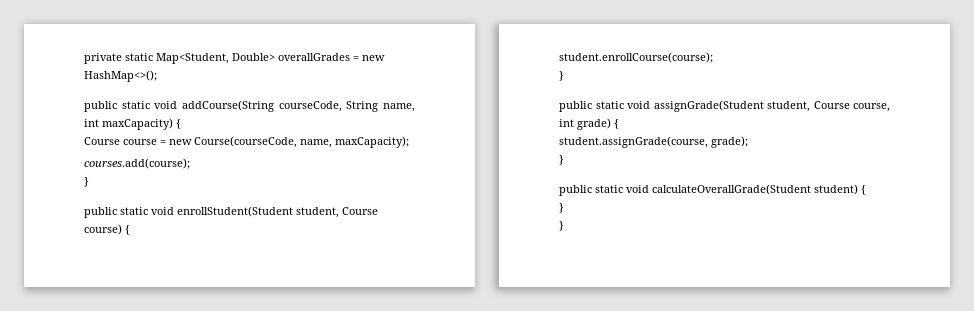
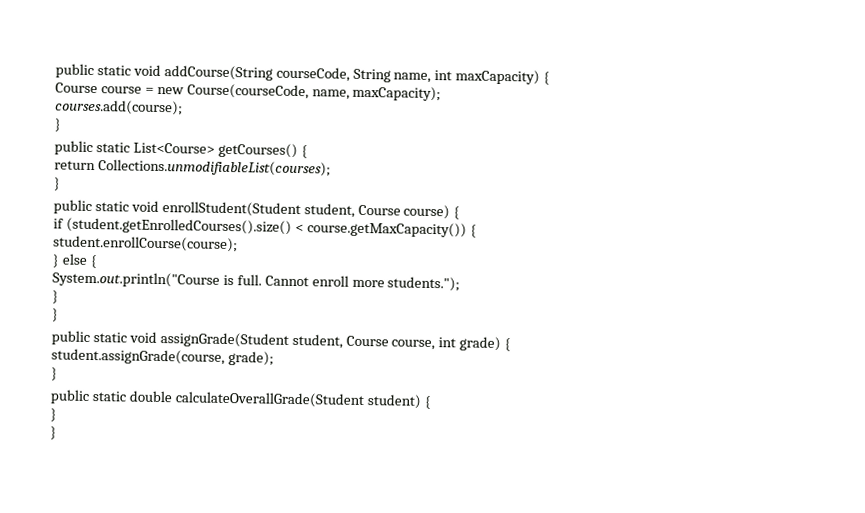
- private static Map<Student, Double> overallGrades = new HashMap<>();
+ public static List<Course> getCourses() {
+ return Collections.unmodifiableList(courses);
+ }
+ if (student.getEnrolledCourses().size() < course.getMaxCapacity()) {
  student.enrollCourse(course);
+ } else {
+ System.out.println("Course is full. Cannot enroll more students.");
+ }
- public static void calculateOverallGrade(Student student) {
+ public static double calculateOverallGrade(Student student) {

